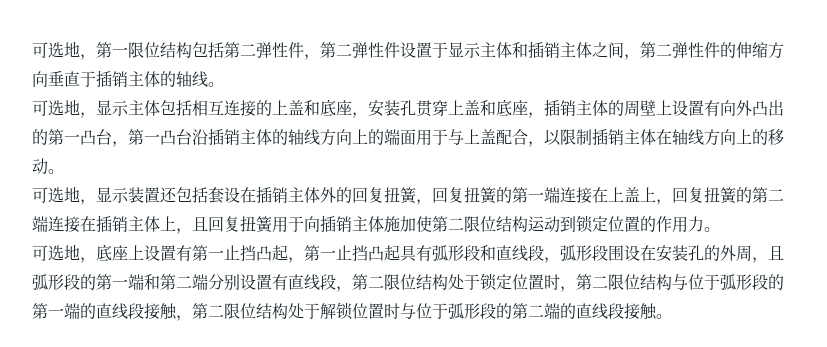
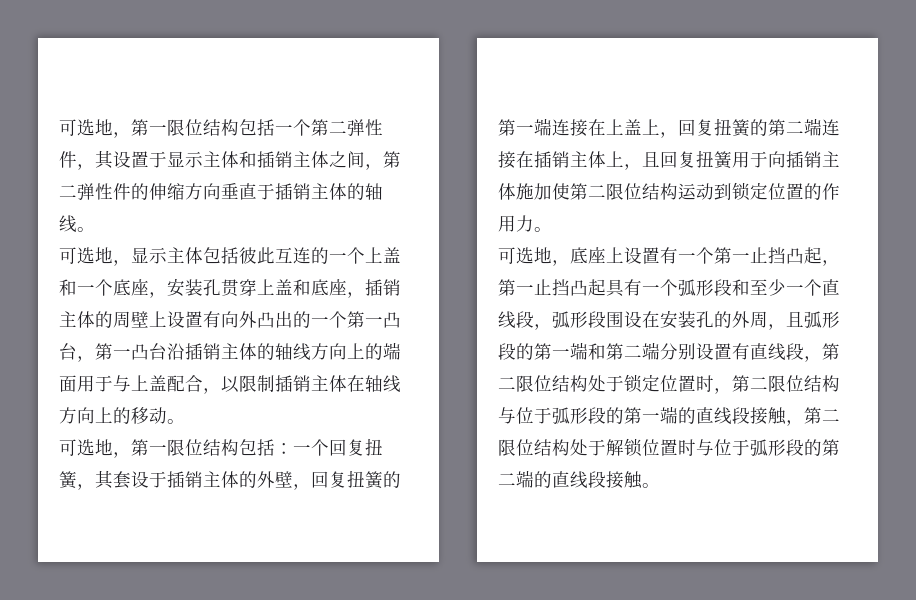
- 可选地，第一限位结构包括第二弹性件，第二弹性件设置于显示主体和插销主体之间，第二弹性件的伸缩方向垂直于插销主体的轴线。
+ 可选地，第一限位结构包括一个第二弹性件，其设置于显示主体和插销主体之间，第二弹性件的伸缩方向垂直于插销主体的轴线。
- 可选地，显示主体包括相互连接的上盖和底座，安装孔贯穿上盖和底座，插销主体的周壁上设置有向外凸出的第一凸台，第一凸台沿插销主体的轴线方向上的端面用于与上盖配合，以限制插销主体在轴线方向上的移动。
+ 可选地，显示主体包括彼此互连的一个上盖和一个底座，安装孔贯穿上盖和底座，插销主体的周壁上设置有向外凸出的一个第一凸台，第一凸台沿插销主体的轴线方向上的端面用于与上盖配合，以限制插销主体在轴线方向上的移动。
- 可选地，显示装置还包括套设在插销主体外的回复扭簧，回复扭簧的第一端连接在上盖上，回复扭簧的第二端连接在插销主体上，且回复扭簧用于向插销主体施加使第二限位结构运动到锁定位置的作用力。
+ 可选地，第一限位结构包括：一个回复扭簧，其套设于插销主体的外壁，回复扭簧的第一端连接在上盖上，回复扭簧的第二端连接在插销主体上，且回复扭簧用于向插销主体施加使第二限位结构运动到锁定位置的作用力。
- 可选地，底座上设置有第一止挡凸起，第一止挡凸起具有弧形段和直线段，弧形段围设在安装孔的外周，且弧形段的第一端和第二端分别设置有直线段，第二限位结构处于锁定位置时，第二限位结构与位于弧形段的第一端的直线段接触，第二限位结构处于解锁位置时与位于弧形段的第二端的直线段接触。
+ 可选地，底座上设置有一个第一止挡凸起，第一止挡凸起具有一个弧形段和至少一个直线段，弧形段围设在安装孔的外周，且弧形段的第一端和第二端分别设置有直线段，第二限位结构处于锁定位置时，第二限位结构与位于弧形段的第一端的直线段接触，第二限位结构处于解锁位置时与位于弧形段的第二端的直线段接触。

